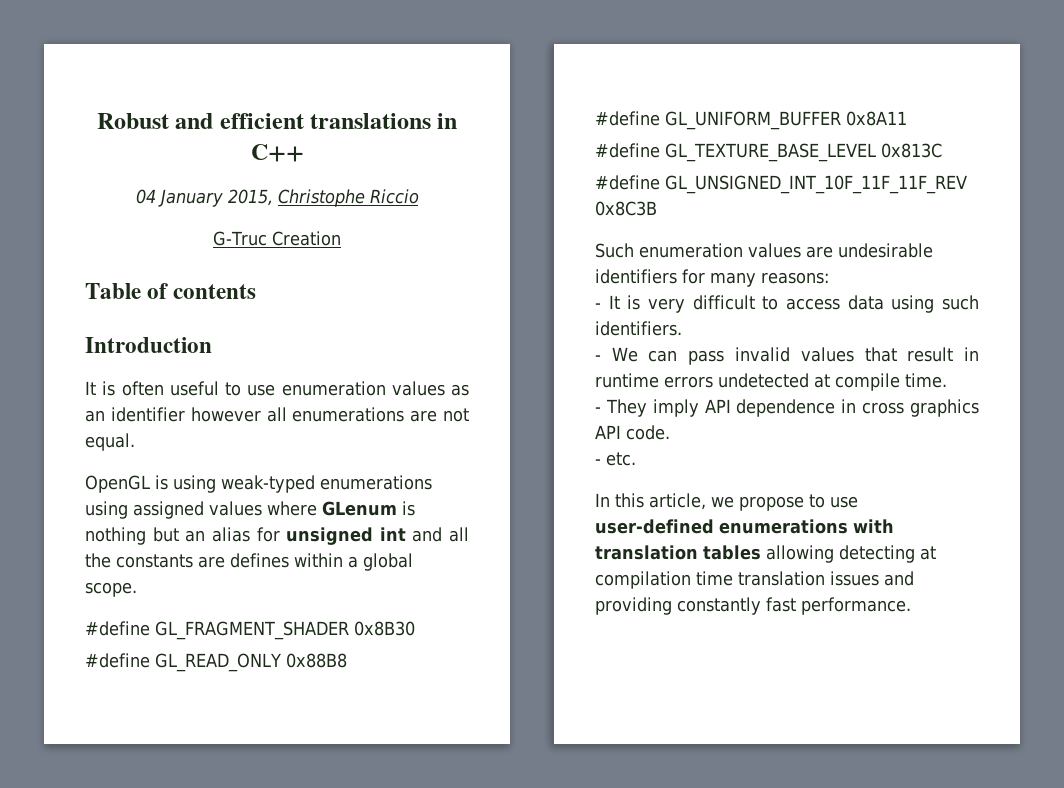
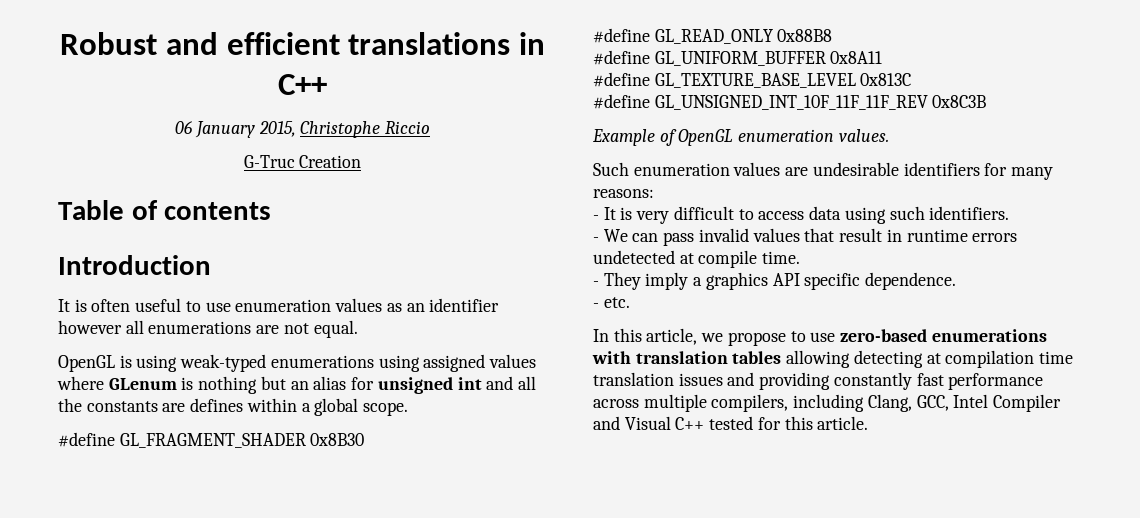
- 04 January 2015, Christophe Riccio
+ 06 January 2015, Christophe Riccio
+ Example of OpenGL enumeration values.
- - They imply API dependence in cross graphics API code.
+ - They imply a graphics API specific dependence.
- In this article, we propose to use user-defined enumerations with translation tables allowing detecting at compilation time translation issues and providing constantly fast performance.
+ In this article, we propose to use zero-based enumerations with translation tables allowing detecting at compilation time translation issues and providing constantly fast performance across multiple compilers, including Clang, GCC, Intel Compiler and Visual C++ tested for this article.

